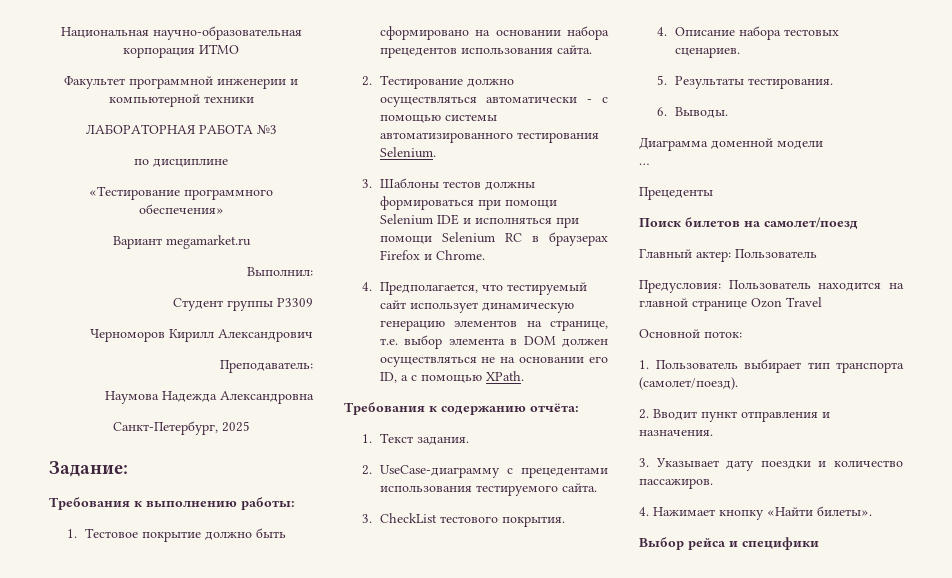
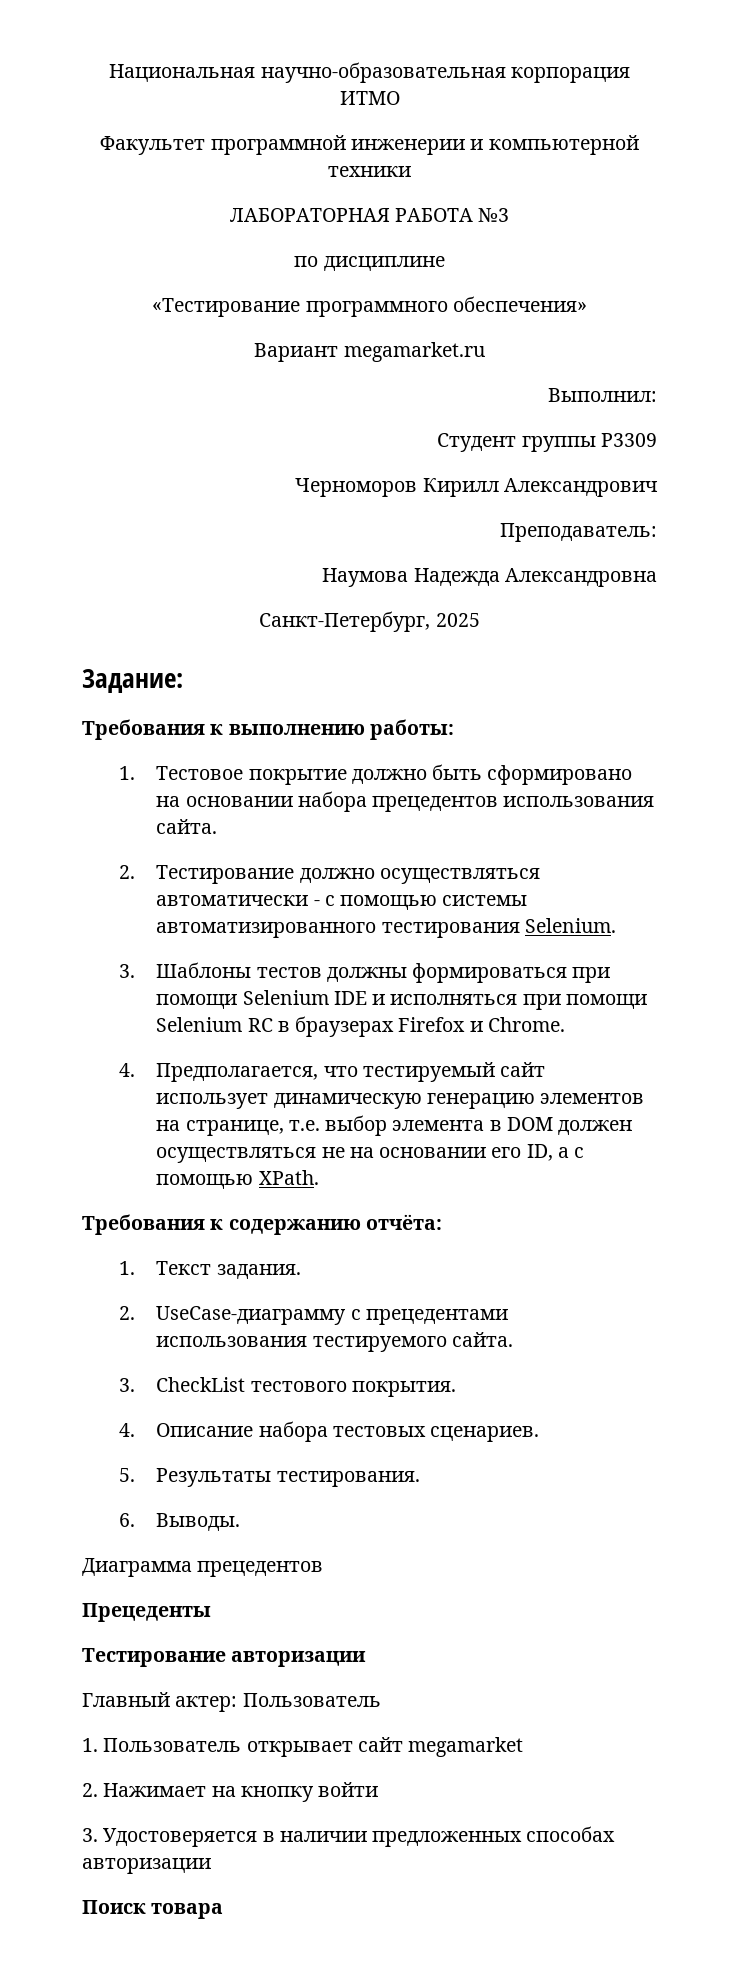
- Диаграмма доменной модели
- …
+ Диаграмма прецедентов
  Прецеденты
- Поиск билетов на самолет/поезд
+ Тестирование авторизации
  Главный актер: Пользователь
- Предусловия: Пользователь находится на главной странице Ozon Travel
- Основной поток:
- 1. Пользователь выбирает тип транспорта (самолет/поезд).
- 2. Вводит пункт отправления и назначения.
- 3. Указывает дату поездки и количество пассажиров.
- 4. Нажимает кнопку «Найти билеты».
- Выбор рейса и специфики
+ 1. Пользователь открывает сайт megamarket
+ 2. Нажимает на кнопку войти
+ 3. Удостоверяется в наличии предложенных способах авторизации
+ Поиск товара

